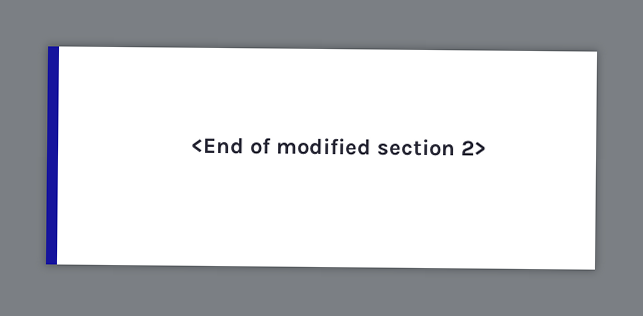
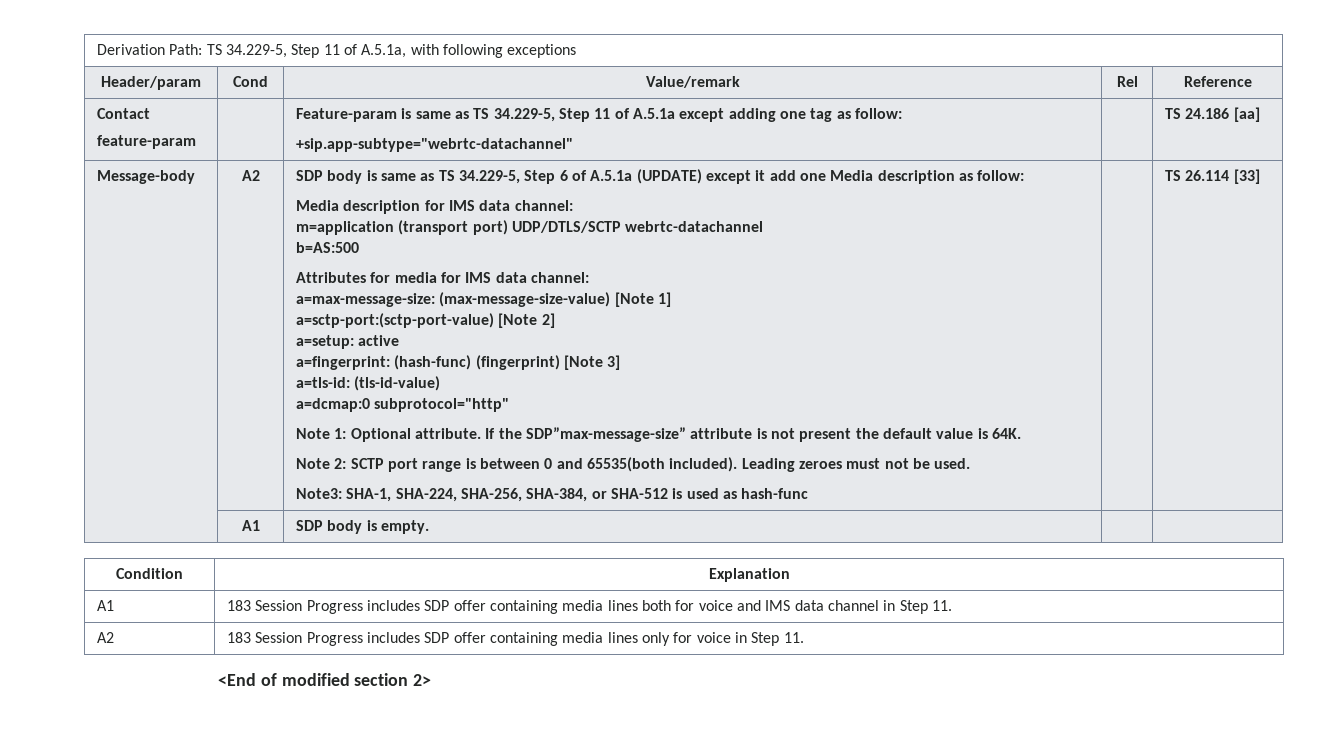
+ Derivation Path: TS 34.229-5, Step 11 of A.5.1a, with following exceptions
+ Header/param | Cond | Value/remark | Rel | Reference
+ Contact
+ feature-param | | Feature-param is same as TS 34.229-5, Step 11 of A.5.1a except adding one tag as follow:
+ +sip.app-subtype="webrtc-datachannel" | | TS 24.186 [aa]
+ Message-body | A2 | SDP body is same as TS 34.229-5, Step 6 of A.5.1a (UPDATE) except it add one Media description as follow:
+ Media description for IMS data channel:
+ m=application (transport port) UDP/DTLS/SCTP webrtc-datachannel
+ b=AS:500
+ Attributes for media for IMS data channel:
+ a=max-message-size: (max-message-size-value) [Note 1]
+ a=sctp-port:(sctp-port-value) [Note 2]
+ a=setup: active
+ a=fingerprint: (hash-func) (fingerprint) [Note 3]
+ a=tls-id: (tls-id-value)
+ a=dcmap:0 subprotocol="http"
+ Note 1: Optional attribute. If the SDP”max-message-size” attribute is not present the default value is 64K.
+ Note 2: SCTP port range is between 0 and 65535(both included). Leading zeroes must not be used.
+ Note3: SHA-1, SHA-224, SHA-256, SHA-384, or SHA-512 is used as hash-func | | TS 26.114 [33]
+ | A1 | SDP body is empty. | |
+ Condition | Explanation
+ A1 | 183 Session Progress includes SDP offer containing media lines both for voice and IMS data channel in Step 11.
+ A2 | 183 Session Progress includes SDP offer containing media lines only for voice in Step 11.

